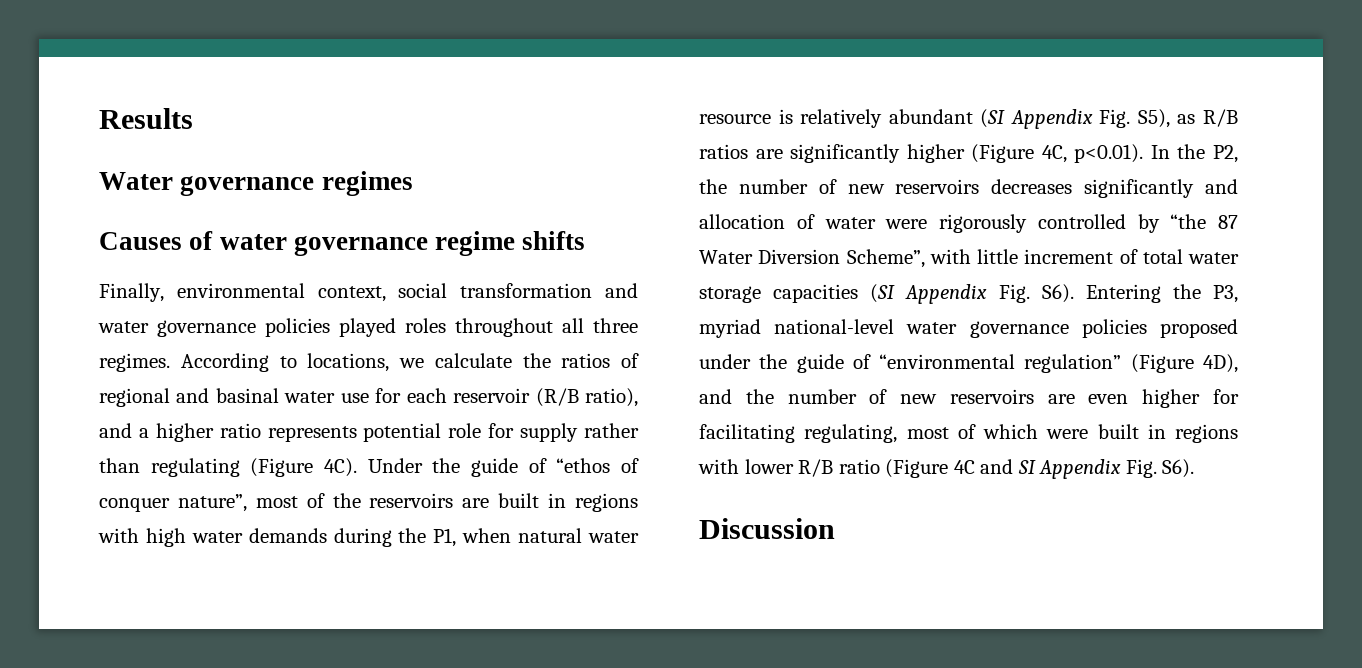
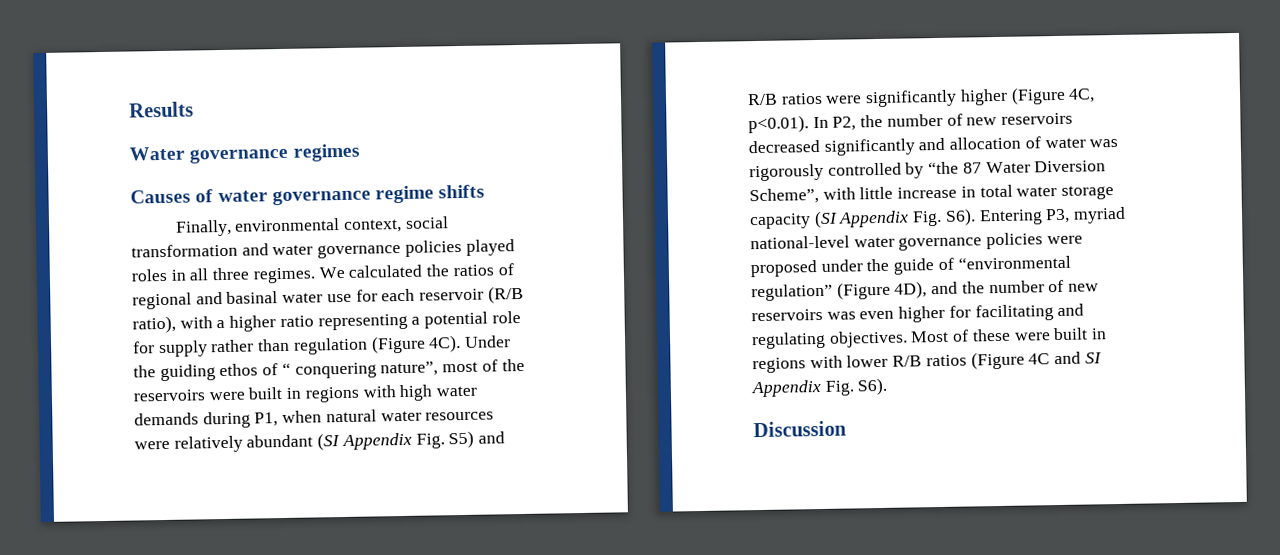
- Finally, environmental context, social transformation and water governance policies played roles throughout all three regimes.
+ Finally, environmental context, social transformation and water governance policies played roles in all three regimes.
- According to locations, we calculate the ratios of regional and basinal water use for each reservoir (R/B ratio), and a higher ratio represents potential role for supply rather than regulating (Figure 4C).
+ We calculated the ratios of regional and basinal water use for each reservoir (R/B ratio), with a higher ratio representing a potential role for supply rather than regulation (Figure 4C).
- Under the guide of “ethos of conquer nature”, most of the reservoirs are built in regions with high water demands during the P1, when natural water resource is relatively abundant (SI Appendix Fig. S5), as R/B ratios are significantly higher (Figure 4C, p<0.01). In the P2, the number of new reservoirs decreases significantly and allocation of water were rigorously controlled by “the 87 Water Diversion Scheme”, with little increment of total water storage capacities (SI Appendix Fig. S6). Entering the P3, myriad national-level water governance policies proposed under the guide of “environmental regulation” (Figure 4D), and the number of new reservoirs are even higher for facilitating regulating, most of which were built in regions with lower R/B ratio (Figure 4C and SI Appendix Fig. S6).
+ Under the guiding ethos of “ conquering nature”, most of the reservoirs were built in regions with high water demands during P1, when natural water resources were relatively abundant (SI Appendix Fig. S5) and R/B ratios were significantly higher (Figure 4C, p<0.01). In P2, the number of new reservoirs decreased significantly and allocation of water was rigorously controlled by “the 87 Water Diversion Scheme”, with little increase in total water storage capacity (SI Appendix Fig. S6). Entering P3, myriad national-level water governance policies were proposed under the guide of “environmental regulation” (Figure 4D), and the number of new reservoirs was even higher for facilitating and regulating objectives. Most of these were built in regions with lower R/B ratios (Figure 4C and SI Appendix Fig. S6).

